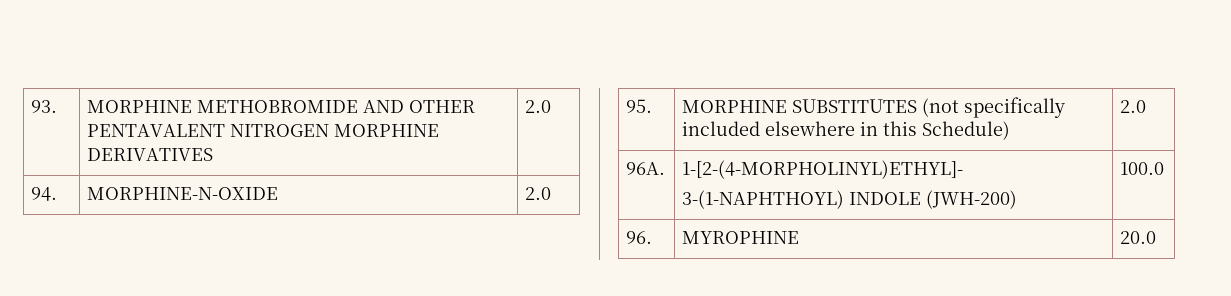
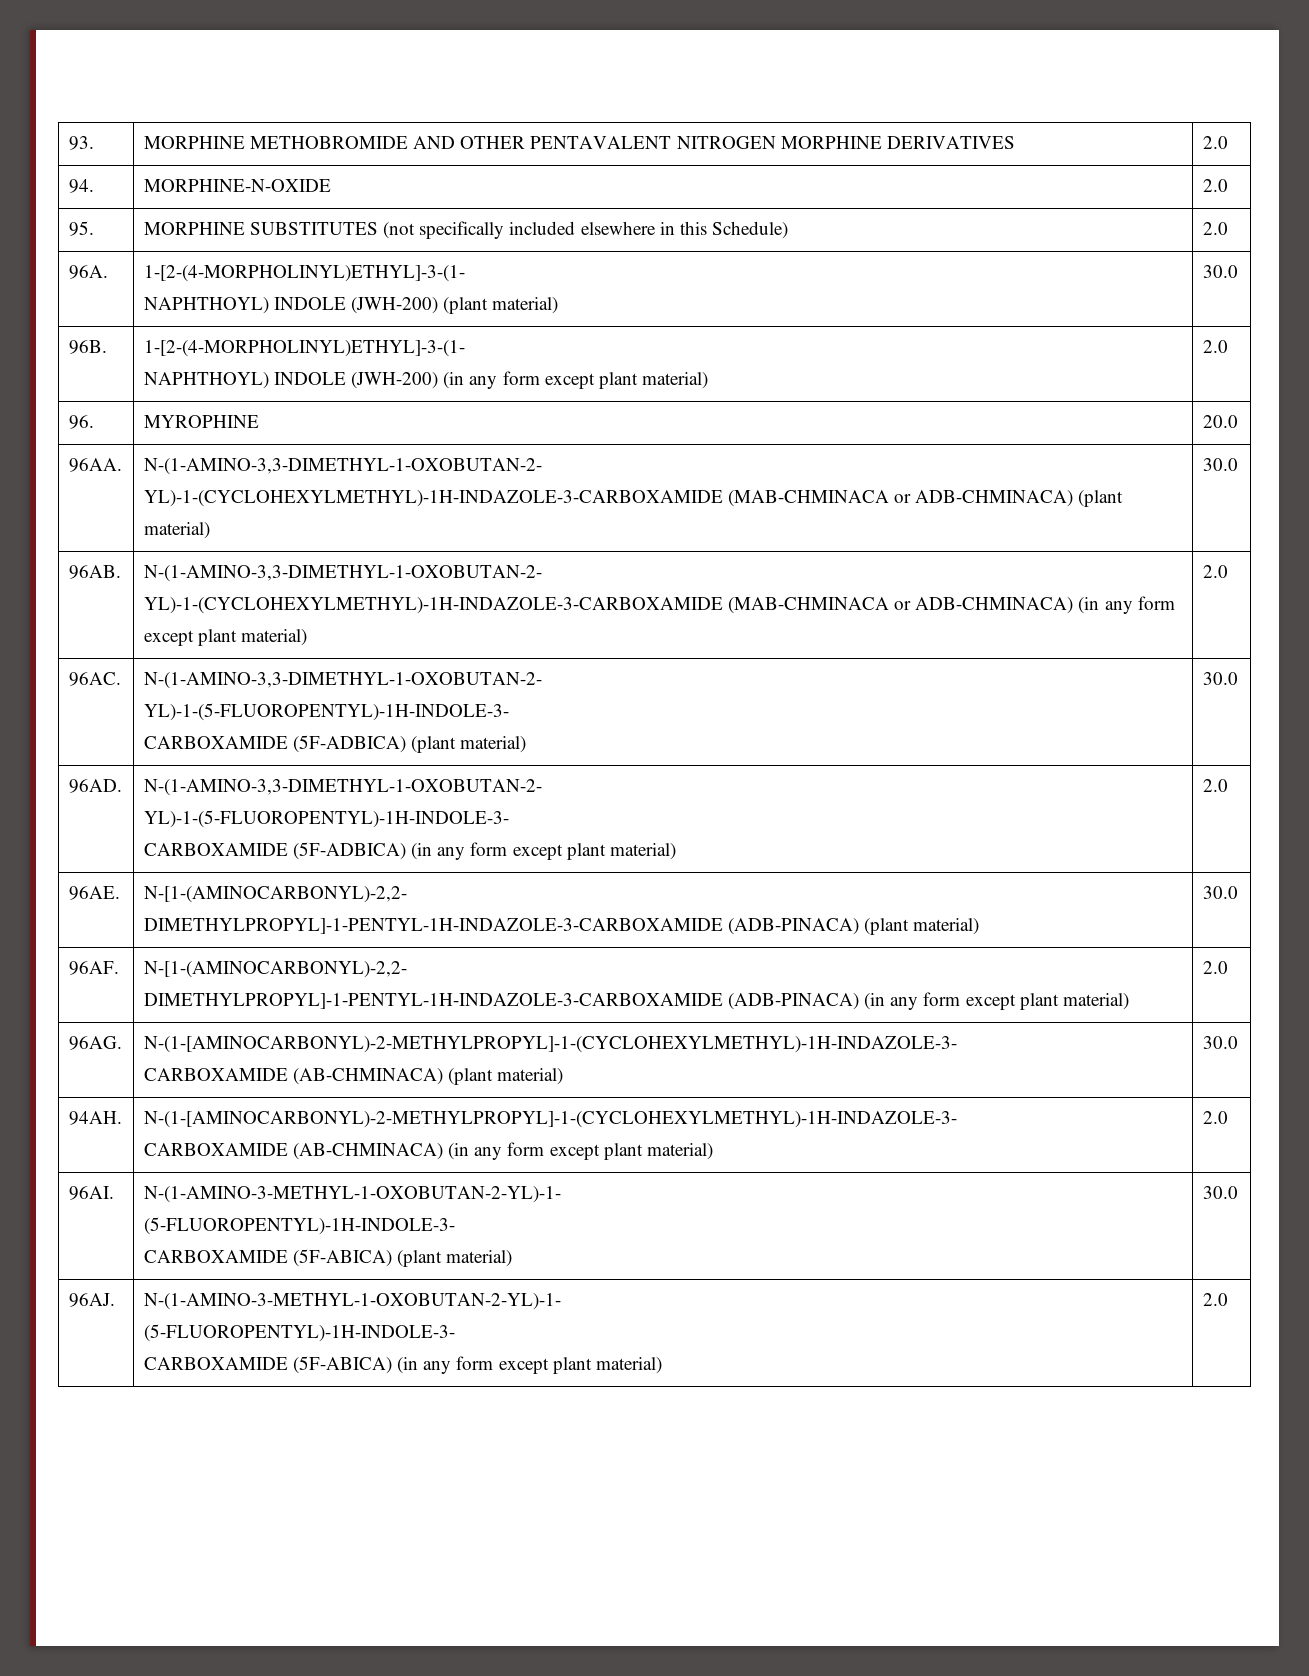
- 96A. | 1-[2-(4-MORPHOLINYL)ETHYL]-
- 3-(1-NAPHTHOYL) INDOLE (JWH-200) | 100.0
+ 96A. | 1-[2-(4-MORPHOLINYL)ETHYL]-3-(1-
+ NAPHTHOYL) INDOLE (JWH-200) (plant material) | 30.0
+ 96B. | 1-[2-(4-MORPHOLINYL)ETHYL]-3-(1-
+ NAPHTHOYL) INDOLE (JWH-200) (in any form except plant material) | 2.0
  96. | MYROPHINE | 20.0
+ 96AA. | N-(1-AMINO-3,3-DIMETHYL-1-OXOBUTAN-2-
+ YL)-1-(CYCLOHEXYLMETHYL)-1H-INDAZOLE-3-CARBOXAMIDE (MAB-CHMINACA or ADB-CHMINACA) (plant material) | 30.0
+ 96AB. | N-(1-AMINO-3,3-DIMETHYL-1-OXOBUTAN-2-
+ YL)-1-(CYCLOHEXYLMETHYL)-1H-INDAZOLE-3-CARBOXAMIDE (MAB-CHMINACA or ADB-CHMINACA) (in any form except plant material) | 2.0
+ 96AC. | N-(1-AMINO-3,3-DIMETHYL-1-OXOBUTAN-2-
+ YL)-1-(5-FLUOROPENTYL)-1H-INDOLE-3-
+ CARBOXAMIDE (5F-ADBICA) (plant material) | 30.0
+ 96AD. | N-(1-AMINO-3,3-DIMETHYL-1-OXOBUTAN-2-
+ YL)-1-(5-FLUOROPENTYL)-1H-INDOLE-3-
+ CARBOXAMIDE (5F-ADBICA) (in any form except plant material) | 2.0
+ 96AE. | N-[1-(AMINOCARBONYL)-2,2-
+ DIMETHYLPROPYL]-1-PENTYL-1H-INDAZOLE-3-CARBOXAMIDE (ADB-PINACA) (plant material) | 30.0
+ 96AF. | N-[1-(AMINOCARBONYL)-2,2-
+ DIMETHYLPROPYL]-1-PENTYL-1H-INDAZOLE-3-CARBOXAMIDE (ADB-PINACA) (in any form except plant material) | 2.0
+ 96AG. | N-(1-[AMINOCARBONYL)-2-METHYLPROPYL]-1-(CYCLOHEXYLMETHYL)-1H-INDAZOLE-3-
+ CARBOXAMIDE (AB-CHMINACA) (plant material) | 30.0
+ 94AH. | N-(1-[AMINOCARBONYL)-2-METHYLPROPYL]-1-(CYCLOHEXYLMETHYL)-1H-INDAZOLE-3-
+ CARBOXAMIDE (AB-CHMINACA) (in any form except plant material) | 2.0
+ 96AI. | N-(1-AMINO-3-METHYL-1-OXOBUTAN-2-YL)-1-
+ (5-FLUOROPENTYL)-1H-INDOLE-3-
+ CARBOXAMIDE (5F-ABICA) (plant material) | 30.0
+ 96AJ. | N-(1-AMINO-3-METHYL-1-OXOBUTAN-2-YL)-1-
+ (5-FLUOROPENTYL)-1H-INDOLE-3-
+ CARBOXAMIDE (5F-ABICA) (in any form except plant material) | 2.0

